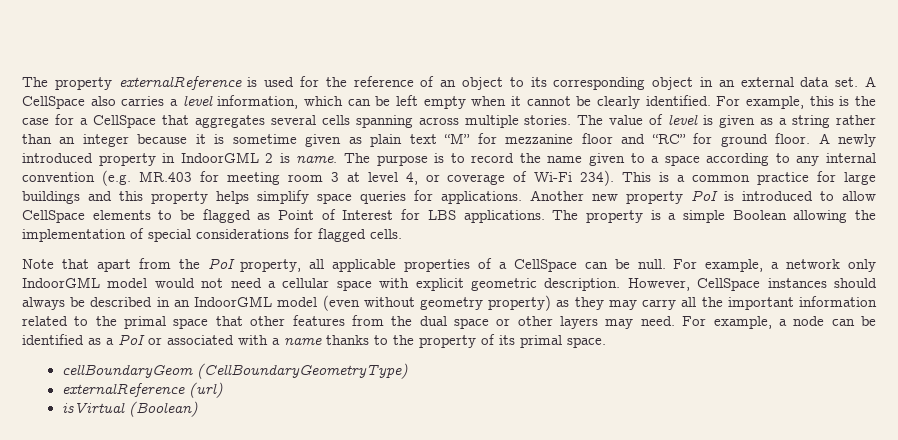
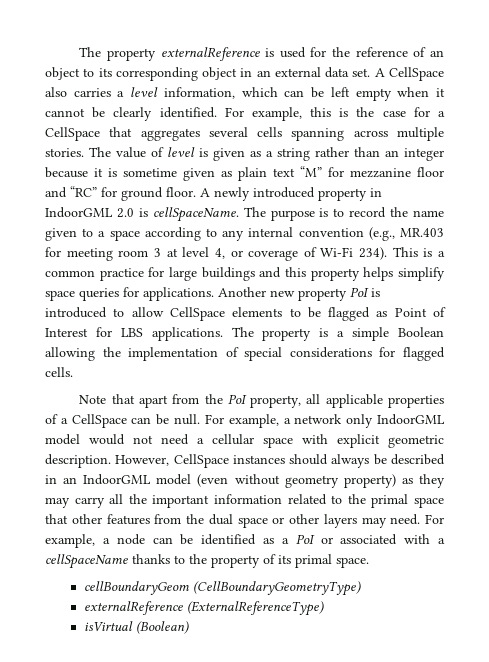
- A newly introduced property in IndoorGML 2 is name.
+ A newly introduced property in IndoorGML 2.0 is cellSpaceName.
- The purpose is to record the name given to a space according to any internal convention (e.g. MR.403 for meeting room 3 at level 4, or coverage of Wi-Fi 234).
+ The purpose is to record the name given to a space according to any internal convention (e.g., MR.403 for meeting room 3 at level 4, or coverage of Wi-Fi 234).
- For example, a node can be identified as a PoI or associated with a name thanks to the property of its primal space.
+ For example, a node can be identified as a PoI or associated with a cellSpaceName thanks to the property of its primal space.
- externalReference (url)
+ externalReference (ExternalReferenceType)

